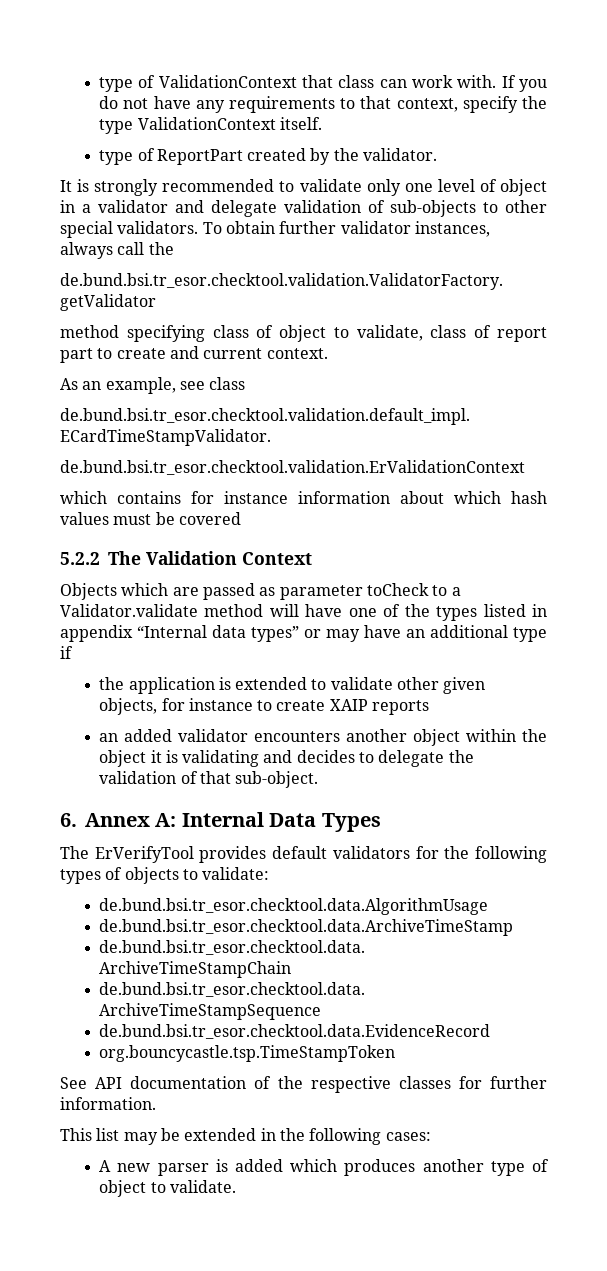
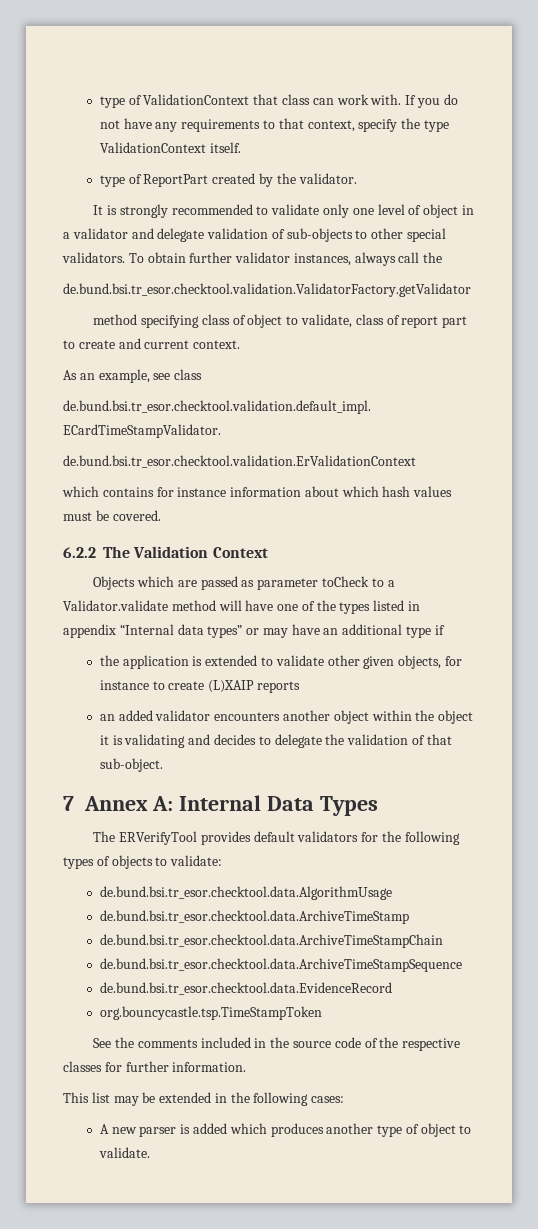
- which contains for instance information about which hash values must be covered
- 5.2.2 The Validation Context
+ which contains for instance information about which hash values must be covered.
+ 6.2.2 The Validation Context
- the application is extended to validate other given objects, for instance to create XAIP reports
+ the application is extended to validate other given objects, for instance to create (L)XAIP reports
- 6. Annex A: Internal Data Types
+ 7 Annex A: Internal Data Types
- The ErVerifyTool provides default validators for the following types of objects to validate:
+ The ERVerifyTool provides default validators for the following types of objects to validate:
- See API documentation of the respective classes for further information.
+ See the comments included in the source code of the respective classes for further information.

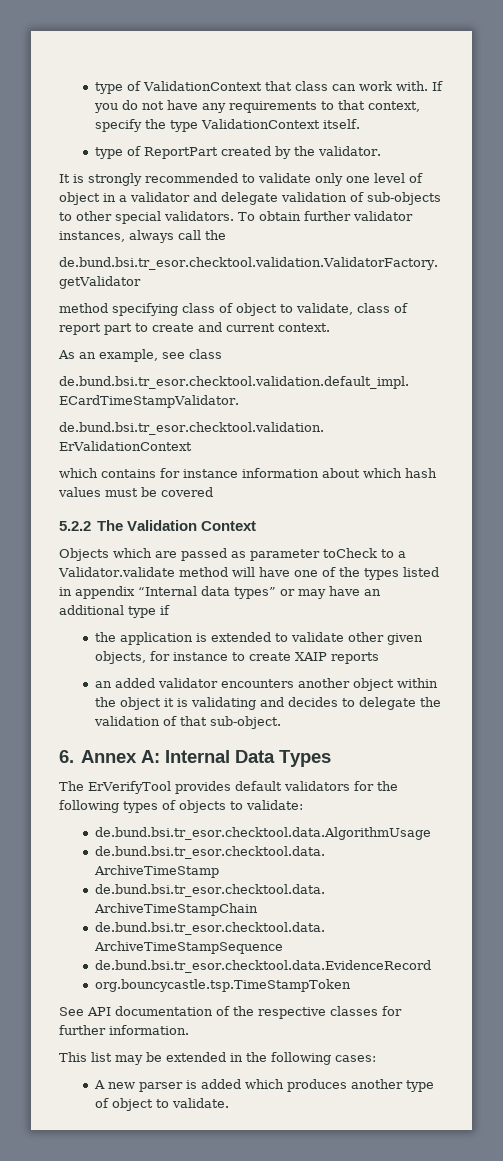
- which contains for instance information about which hash values must be covered.
- 6.2.2 The Validation Context
+ which contains for instance information about which hash values must be covered
+ 5.2.2 The Validation Context
- the application is extended to validate other given objects, for instance to create (L)XAIP reports
+ the application is extended to validate other given objects, for instance to create XAIP reports
- 7 Annex A: Internal Data Types
+ 6. Annex A: Internal Data Types
- The ERVerifyTool provides default validators for the following types of objects to validate:
+ The ErVerifyTool provides default validators for the following types of objects to validate:
- See the comments included in the source code of the respective classes for further information.
+ See API documentation of the respective classes for further information.

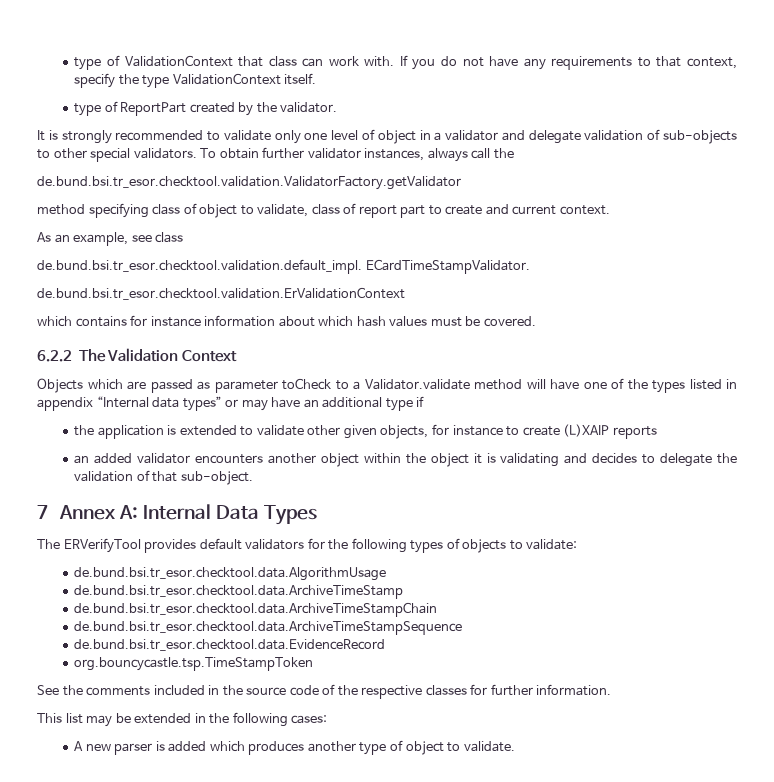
- which contains for instance information about which hash values must be covered
- 5.2.2 The Validation Context
+ which contains for instance information about which hash values must be covered.
+ 6.2.2 The Validation Context
- the application is extended to validate other given objects, for instance to create XAIP reports
+ the application is extended to validate other given objects, for instance to create (L)XAIP reports
- 6. Annex A: Internal Data Types
+ 7 Annex A: Internal Data Types
- The ErVerifyTool provides default validators for the following types of objects to validate:
+ The ERVerifyTool provides default validators for the following types of objects to validate:
- See API documentation of the respective classes for further information.
+ See the comments included in the source code of the respective classes for further information.

